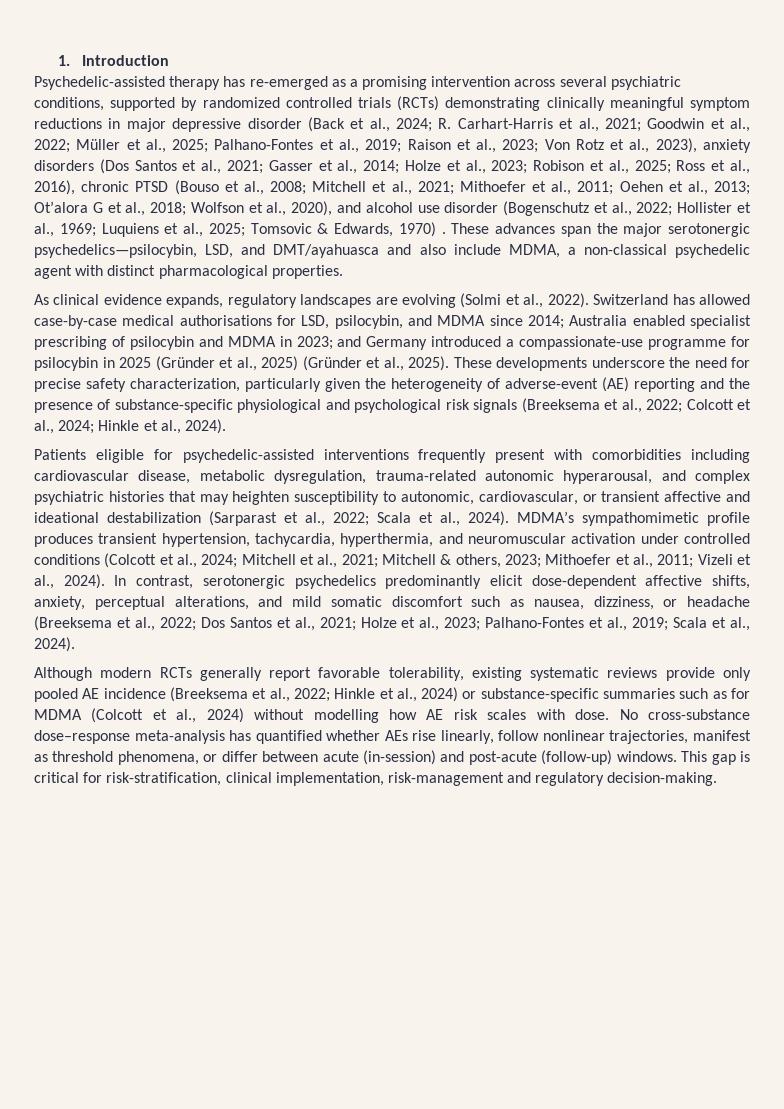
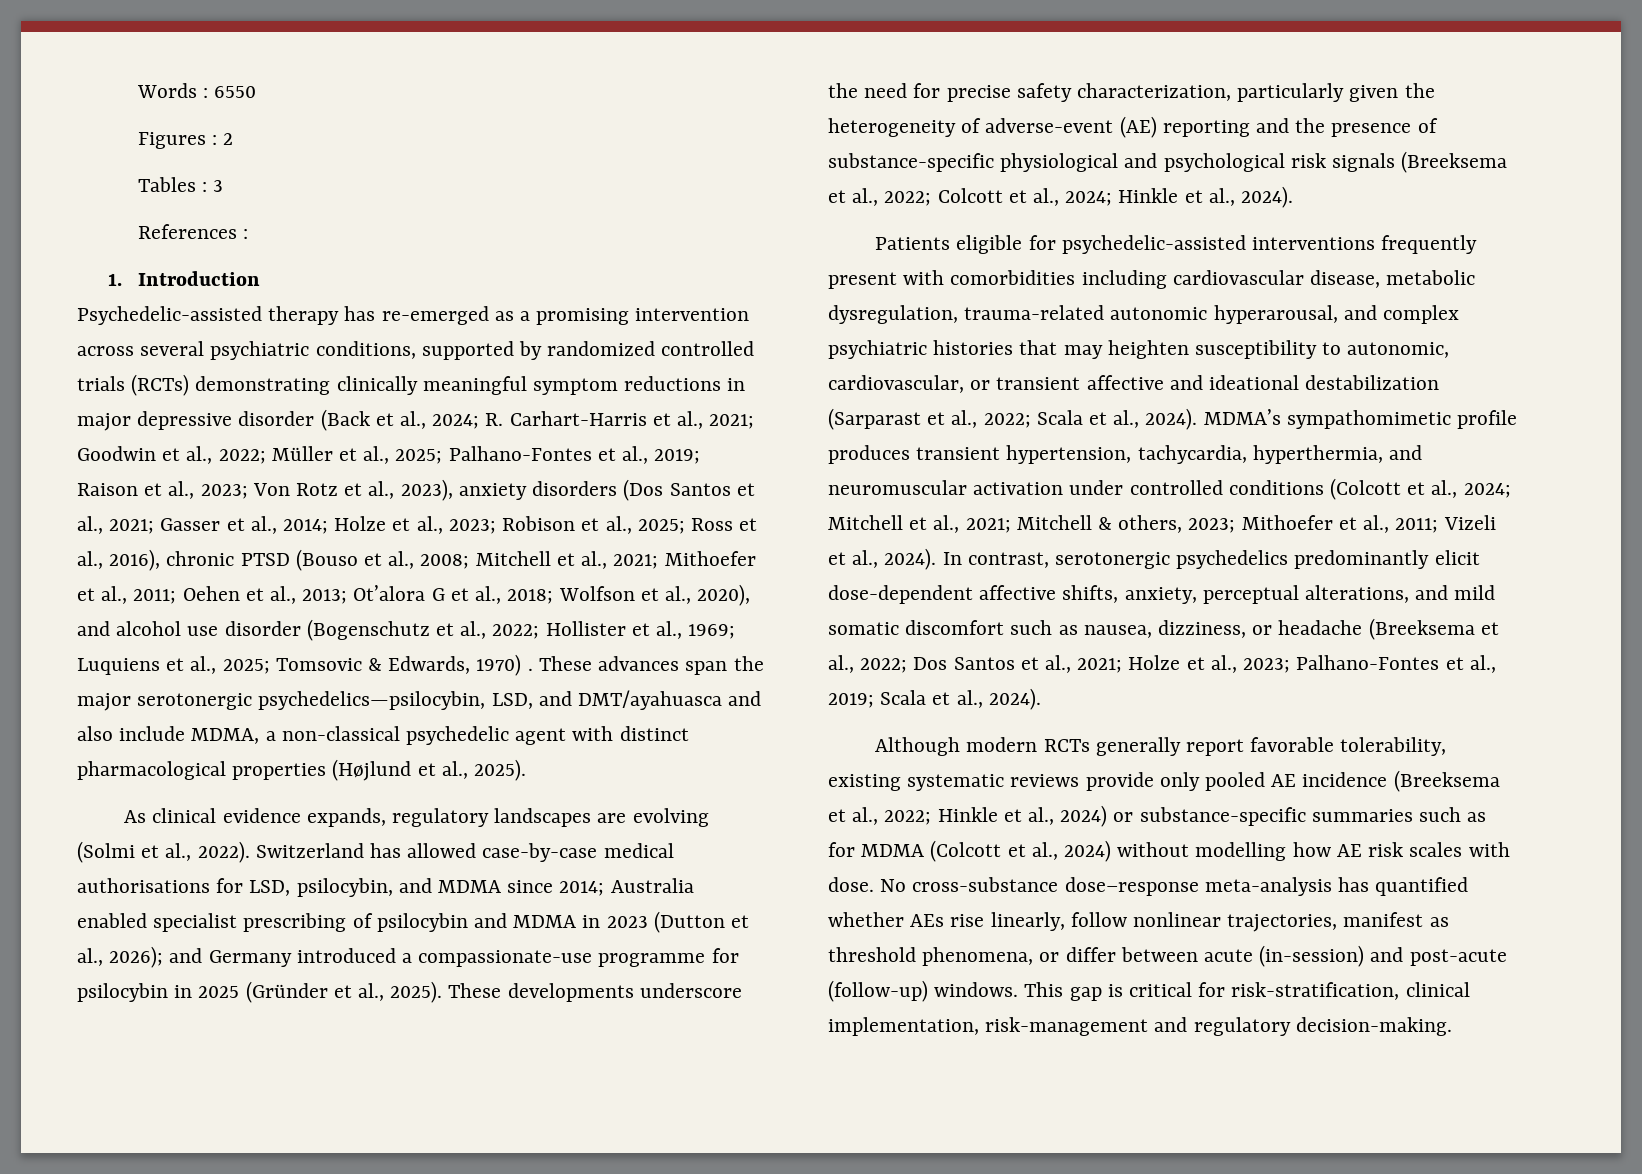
+ Words : 6550
+ Figures : 2
+ Tables : 3
+ References :
- These advances span the major serotonergic psychedelics—psilocybin, LSD, and DMT/ayahuasca and also include MDMA, a non-classical psychedelic agent with distinct pharmacological properties.
+ These advances span the major serotonergic psychedelics—psilocybin, LSD, and DMT/ayahuasca and also include MDMA, a non-classical psychedelic agent with distinct pharmacological properties (Højlund et al., 2025).
- Switzerland has allowed case-by-case medical authorisations for LSD, psilocybin, and MDMA since 2014; Australia enabled specialist prescribing of psilocybin and MDMA in 2023; and Germany introduced a compassionate-use programme for psilocybin in 2025 (Gründer et al., 2025) (Gründer et al., 2025).
+ Switzerland has allowed case-by-case medical authorisations for LSD, psilocybin, and MDMA since 2014; Australia enabled specialist prescribing of psilocybin and MDMA in 2023 (Dutton et al., 2026); and Germany introduced a compassionate-use programme for psilocybin in 2025 (Gründer et al., 2025).

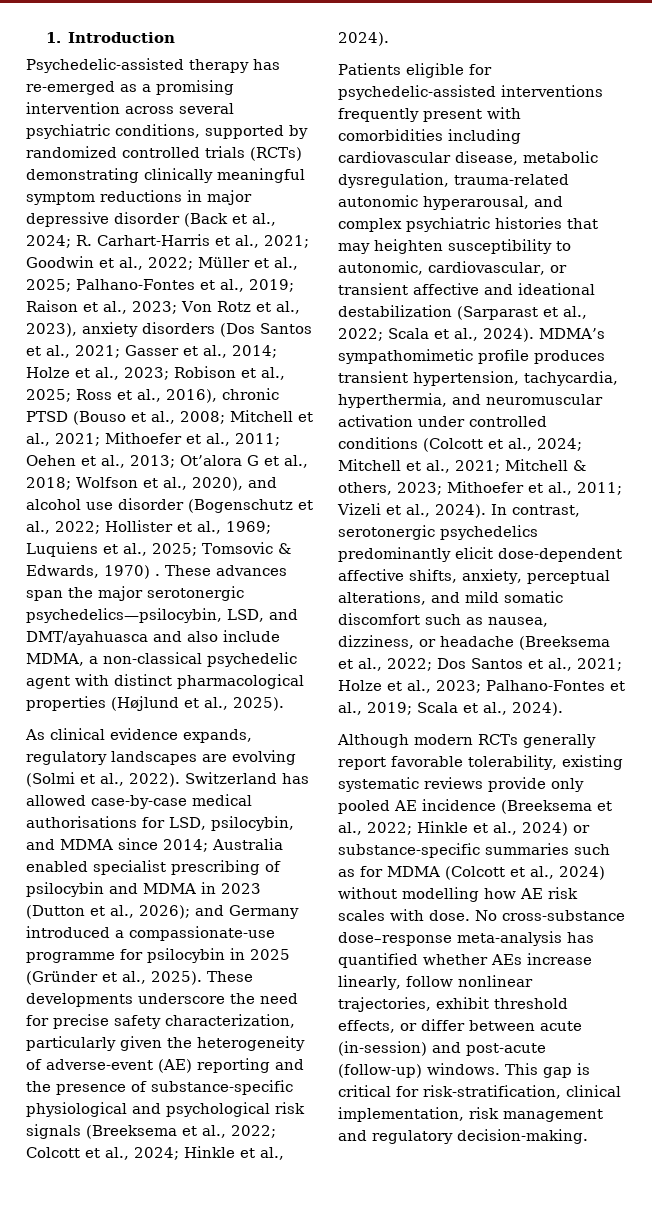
- Words : 6550
- Figures : 2
- Tables : 3
- References :
- No cross-substance dose–response meta-analysis has quantified whether AEs rise linearly, follow nonlinear trajectories, manifest as threshold phenomena, or differ between acute (in-session) and post-acute (follow-up) windows.
+ No cross-substance dose–response meta-analysis has quantified whether AEs increase linearly, follow nonlinear trajectories, exhibit threshold effects, or differ between acute (in-session) and post-acute (follow-up) windows.
- This gap is critical for risk-stratification, clinical implementation, risk-management and regulatory decision-making.
+ This gap is critical for risk-stratification, clinical implementation, risk management and regulatory decision-making.

